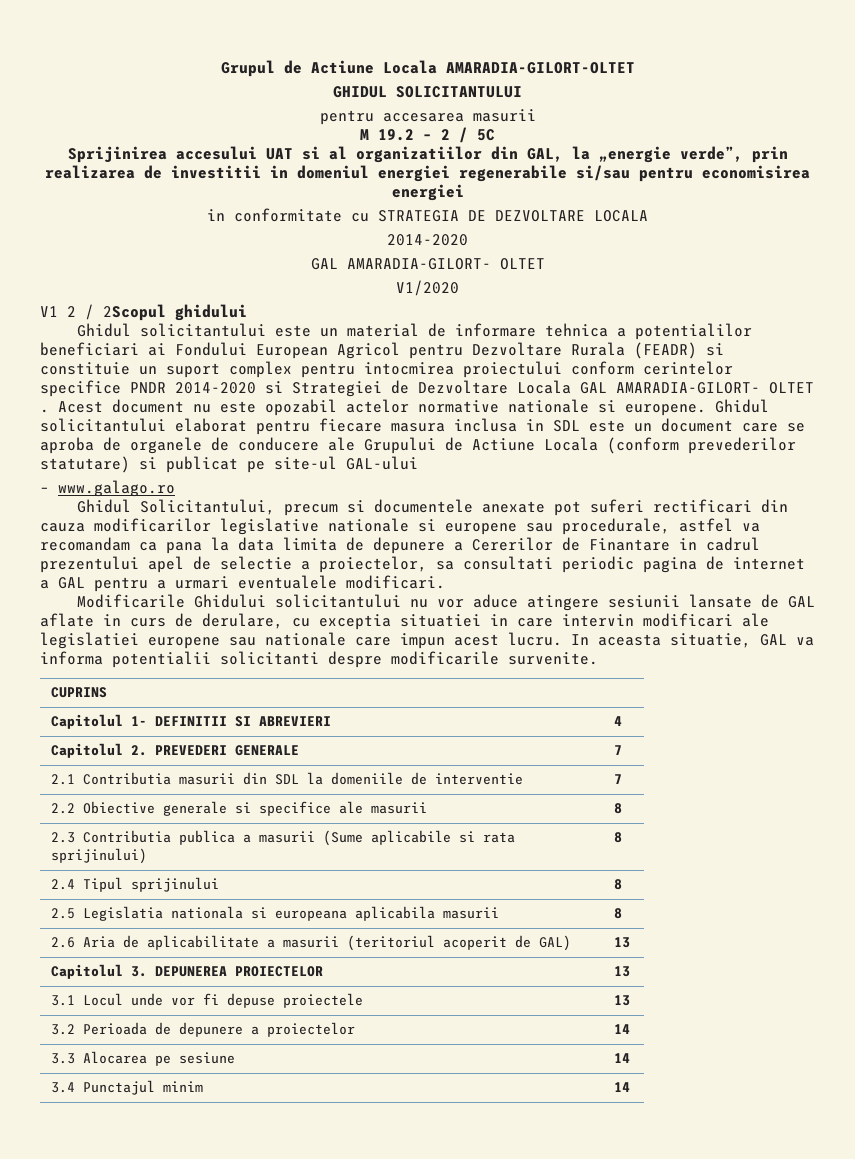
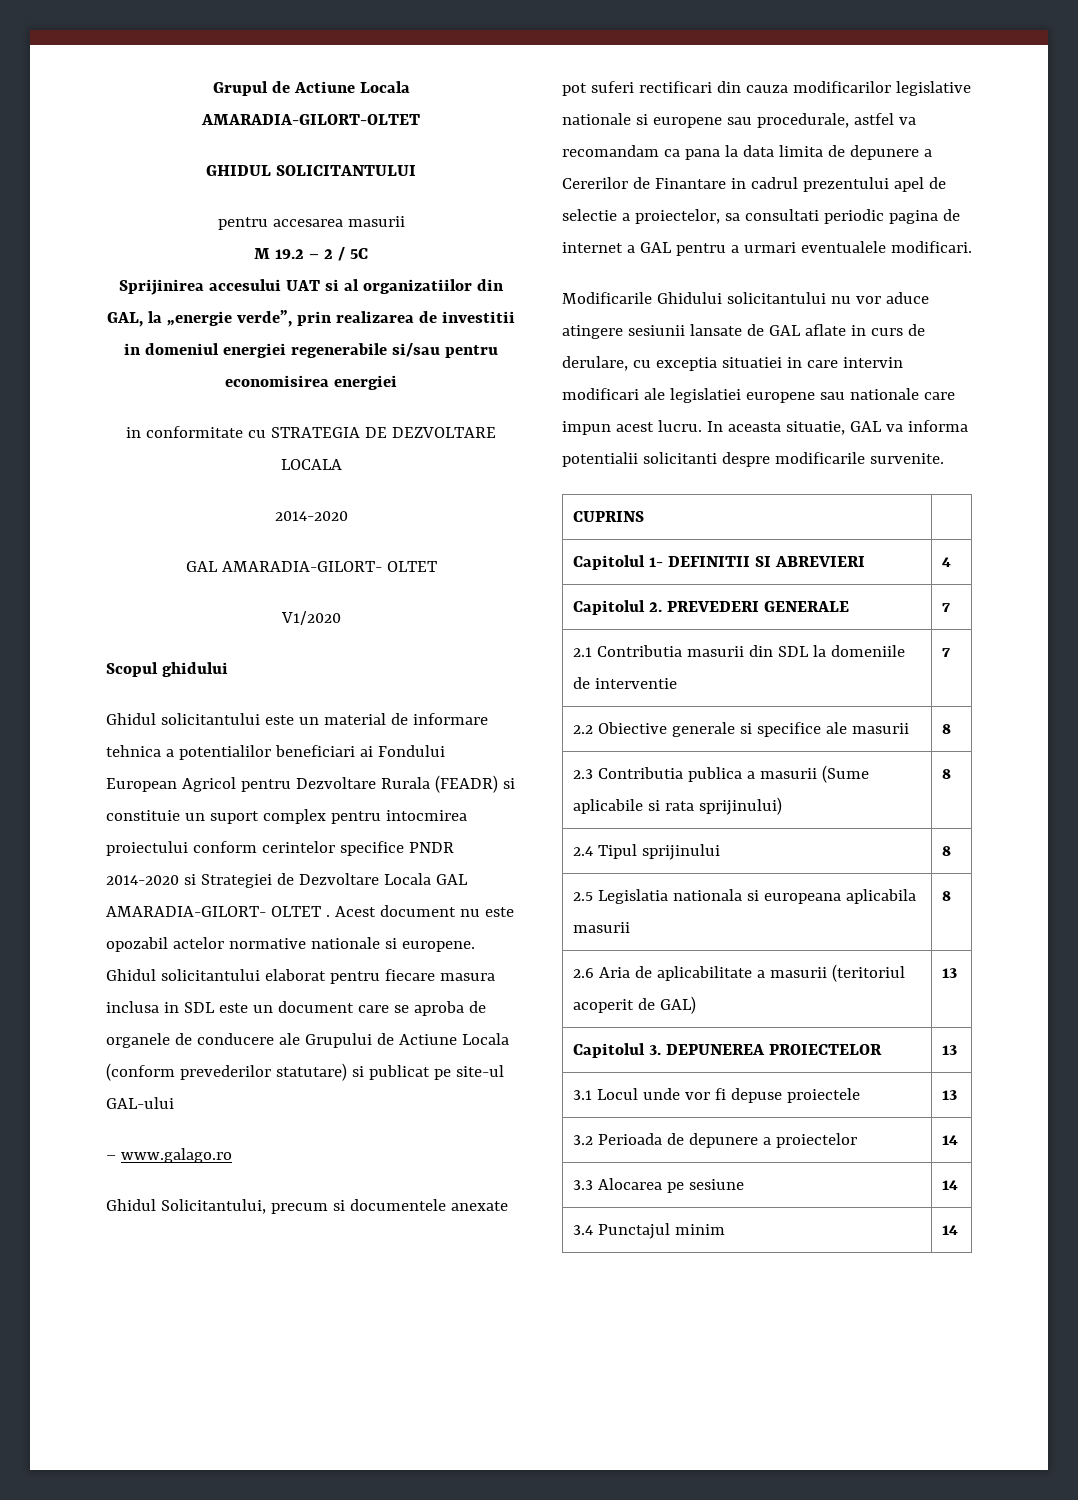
- V1 2 / 2Scopul ghidului
+ Scopul ghidului

